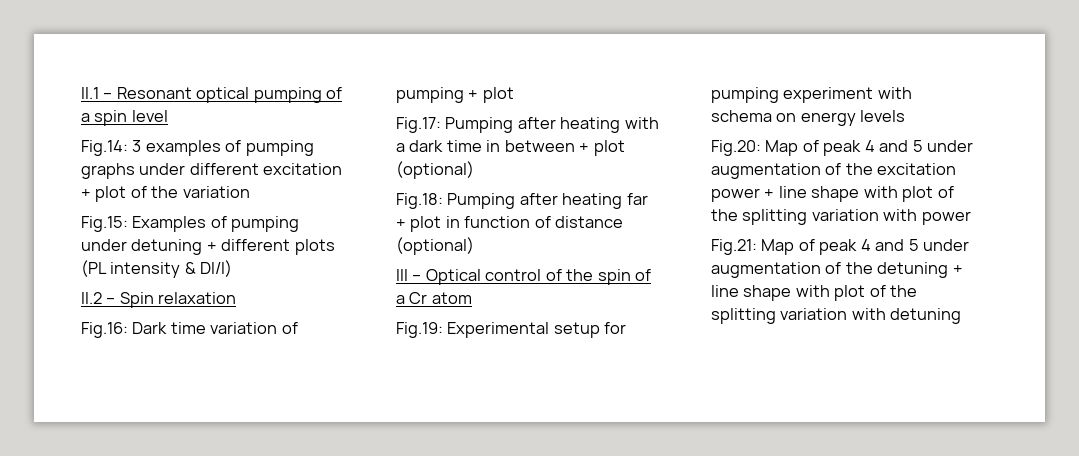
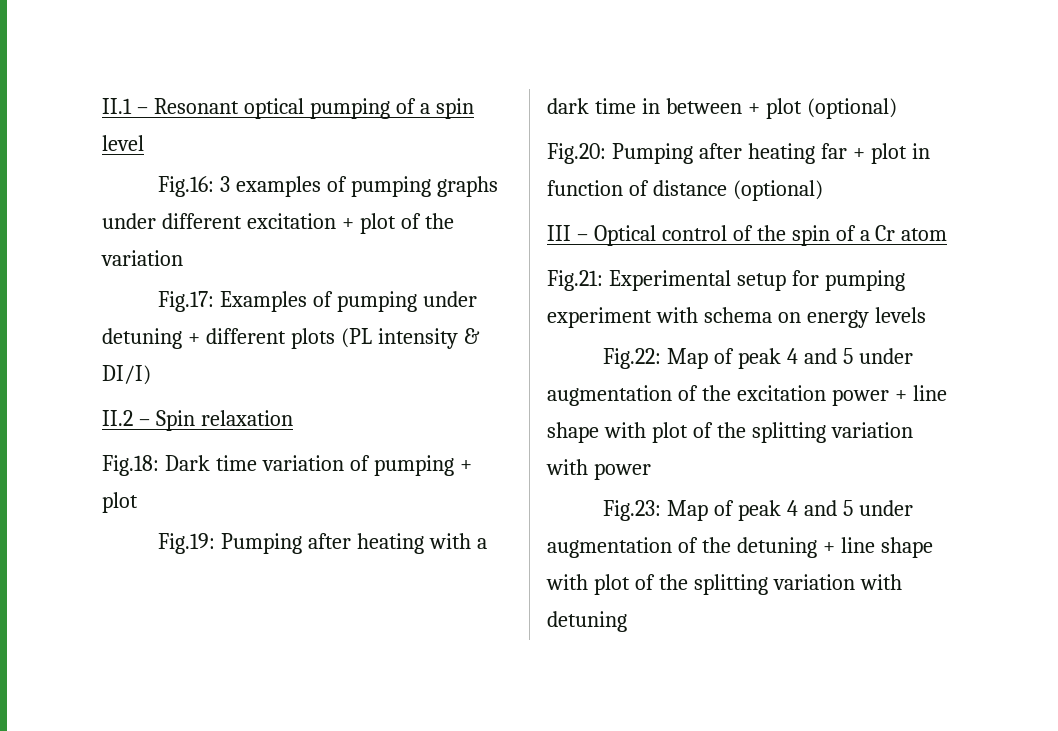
- Fig.14: 3 examples of pumping graphs under different excitation + plot of the variation
+ Fig.16: 3 examples of pumping graphs under different excitation + plot of the variation
- Fig.15: Examples of pumping under detuning + different plots (PL intensity & DI/I)
+ Fig.17: Examples of pumping under detuning + different plots (PL intensity & DI/I)
- Fig.16: Dark time variation of pumping + plot
+ Fig.18: Dark time variation of pumping + plot
- Fig.17: Pumping after heating with a dark time in between + plot (optional)
+ Fig.19: Pumping after heating with a dark time in between + plot (optional)
- Fig.18: Pumping after heating far + plot in function of distance (optional)
+ Fig.20: Pumping after heating far + plot in function of distance (optional)
- Fig.19: Experimental setup for pumping experiment with schema on energy levels
+ Fig.21: Experimental setup for pumping experiment with schema on energy levels
- Fig.20: Map of peak 4 and 5 under augmentation of the excitation power + line shape with plot of the splitting variation with power
+ Fig.22: Map of peak 4 and 5 under augmentation of the excitation power + line shape with plot of the splitting variation with power
- Fig.21: Map of peak 4 and 5 under augmentation of the detuning + line shape with plot of the splitting variation with detuning
+ Fig.23: Map of peak 4 and 5 under augmentation of the detuning + line shape with plot of the splitting variation with detuning

